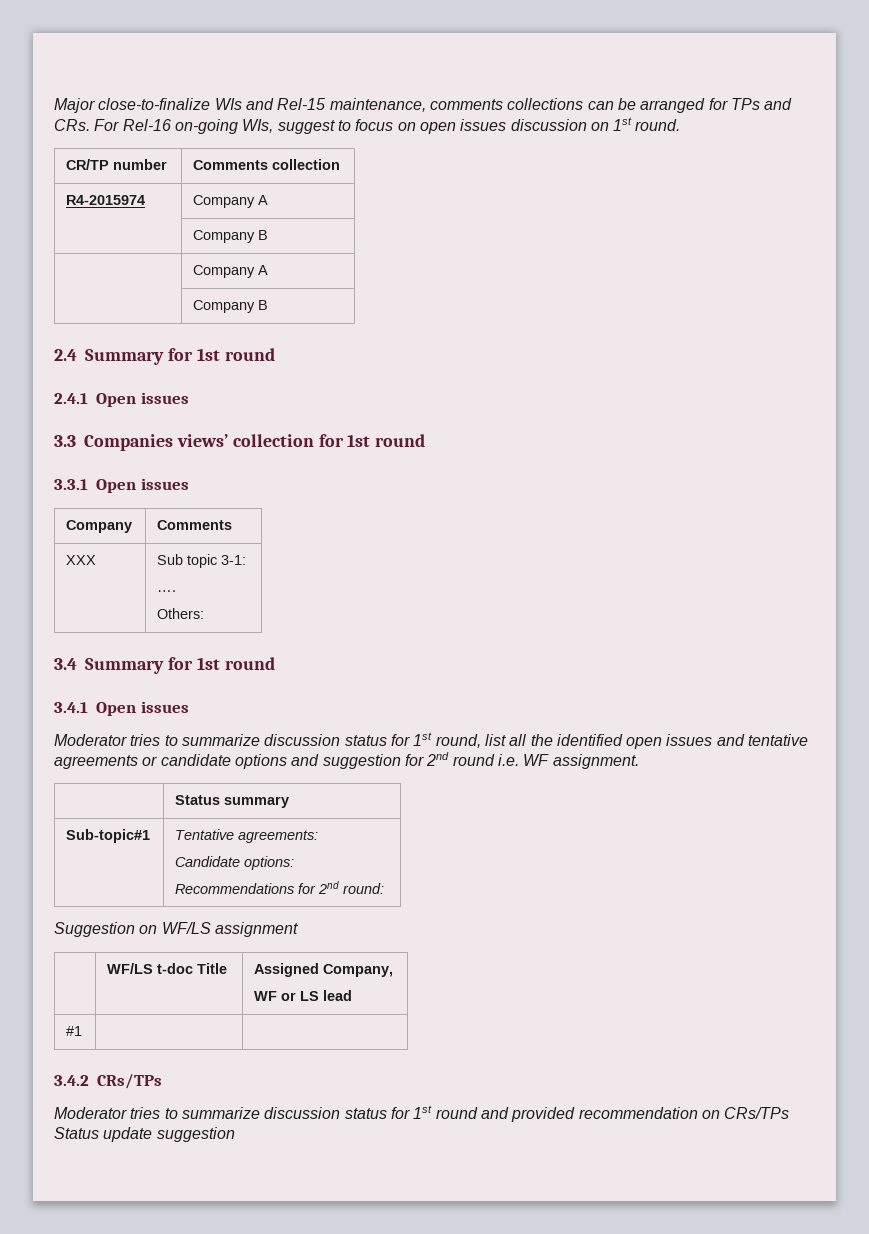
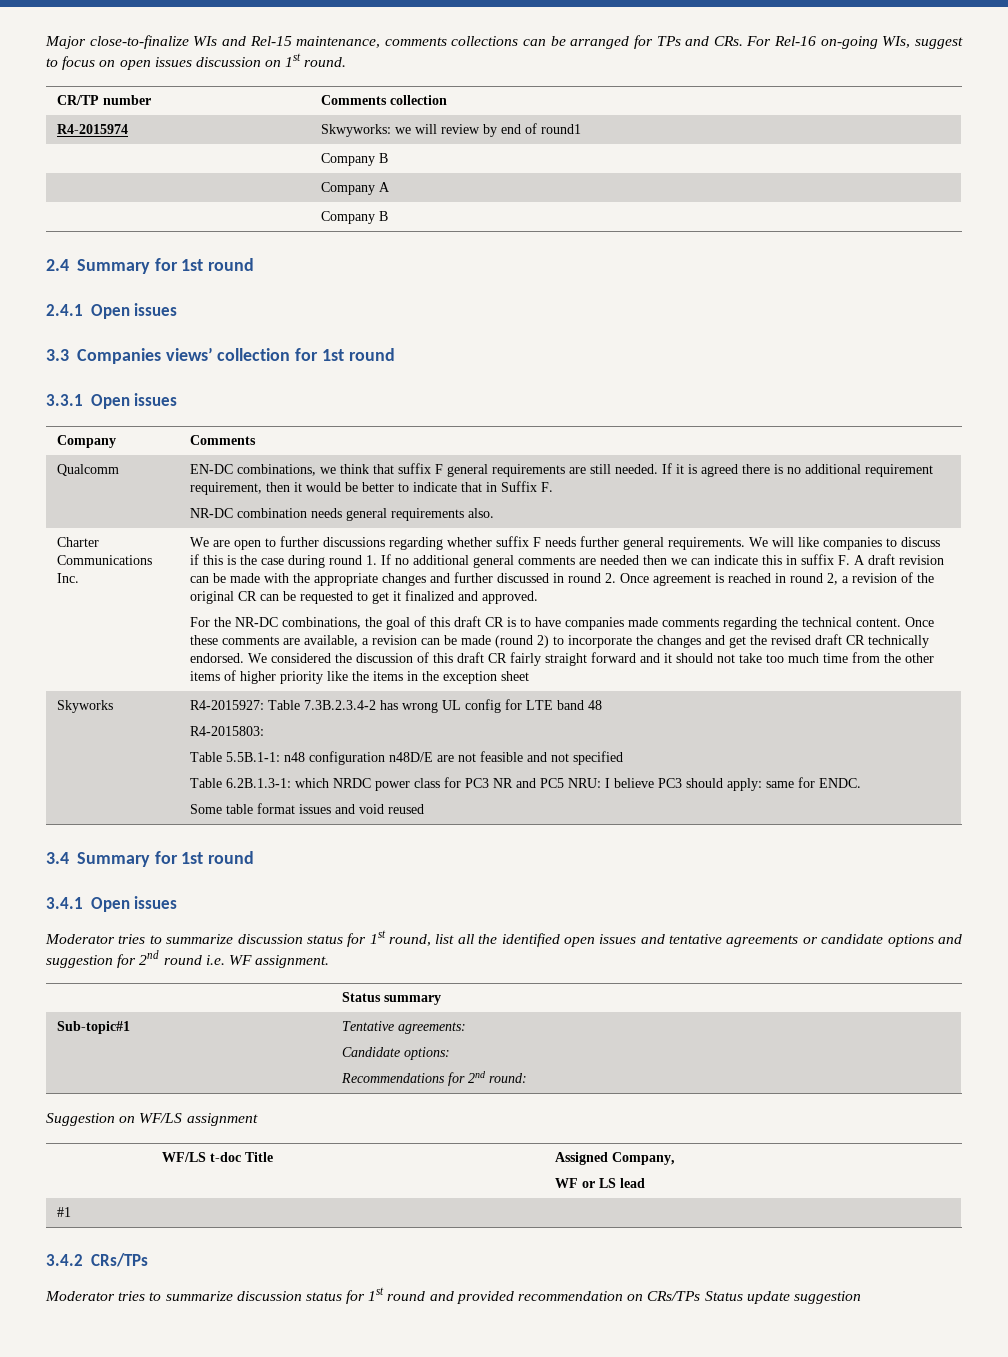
- R4-2015974 | Company A
+ R4-2015974 | Skwyworks: we will review by end of round1
- XXX | Sub topic 3-1:
- ….
- Others:
+ Qualcomm | EN-DC combinations, we think that suffix F general requirements are still needed. If it is agreed there is no additional requirement requirement, then it would be better to indicate that in Suffix F.
+ NR-DC combination needs general requirements also.
+ Charter Communications Inc. | We are open to further discussions regarding whether suffix F needs further general requirements. We will like companies to discuss if this is the case during round 1. If no additional general comments are needed then we can indicate this in suffix F. A draft revision can be made with the appropriate changes and further discussed in round 2. Once agreement is reached in round 2, a revision of the original CR can be requested to get it finalized and approved.
+ For the NR-DC combinations, the goal of this draft CR is to have companies made comments regarding the technical content. Once these comments are available, a revision can be made (round 2) to incorporate the changes and get the revised draft CR technically endorsed. We considered the discussion of this draft CR fairly straight forward and it should not take too much time from the other items of higher priority like the items in the exception sheet
+ Skyworks | R4-2015927: Table 7.3B.2.3.4-2 has wrong UL config for LTE band 48
+ R4-2015803:
+ Table 5.5B.1-1: n48 configuration n48D/E are not feasible and not specified
+ Table 6.2B.1.3-1: which NRDC power class for PC3 NR and PC5 NRU: I believe PC3 should apply: same for ENDC.
+ Some table format issues and void reused

